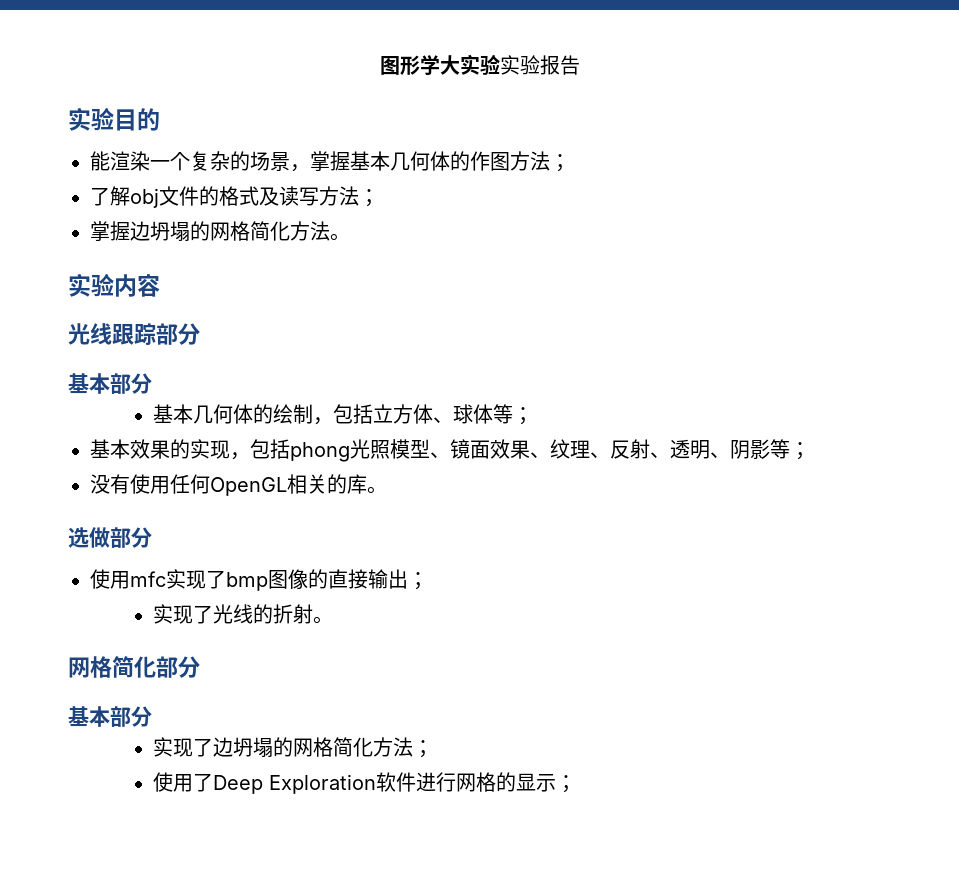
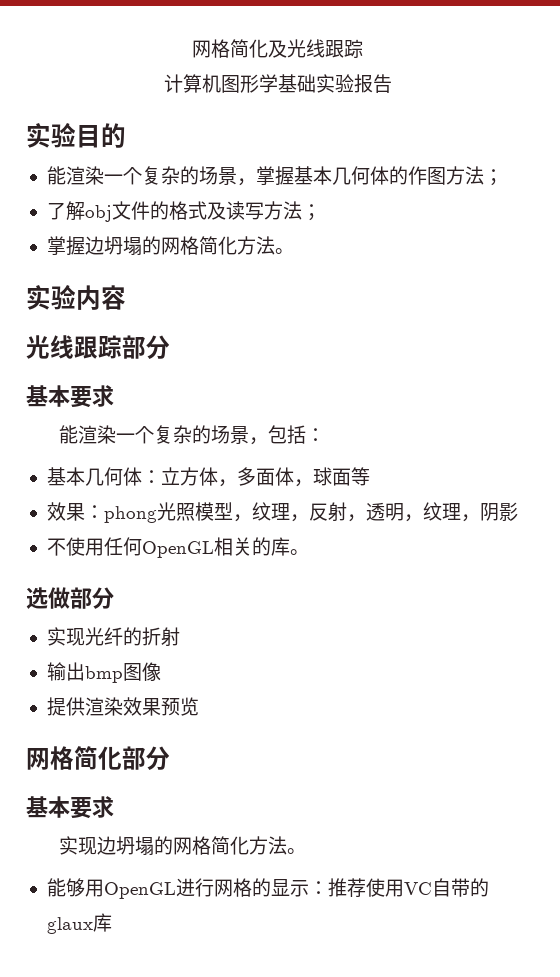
- 图形学大实验实验报告
+ 网格简化及光线跟踪
+ 计算机图形学基础实验报告
  光线跟踪部分
- 基本部分
- 基本几何体的绘制，包括立方体、球体等；
- 基本效果的实现，包括phong光照模型、镜面效果、纹理、反射、透明、阴影等；
- 没有使用任何OpenGL相关的库。
+ 基本要求
+ 能渲染一个复杂的场景，包括：
+ 基本几何体：立方体，多面体，球面等
+ 效果：phong光照模型，纹理，反射，透明，纹理，阴影
+ 不使用任何OpenGL相关的库。
- 使用mfc实现了bmp图像的直接输出；
- 实现了光线的折射。
+ 实现光纤的折射
+ 输出bmp图像
+ 提供渲染效果预览
  网格简化部分
- 基本部分
- 实现了边坍塌的网格简化方法；
- 使用了Deep Exploration软件进行网格的显示；
+ 基本要求
+ 实现边坍塌的网格简化方法。
+ 能够用OpenGL进行网格的显示：推荐使用VC自带的glaux库

